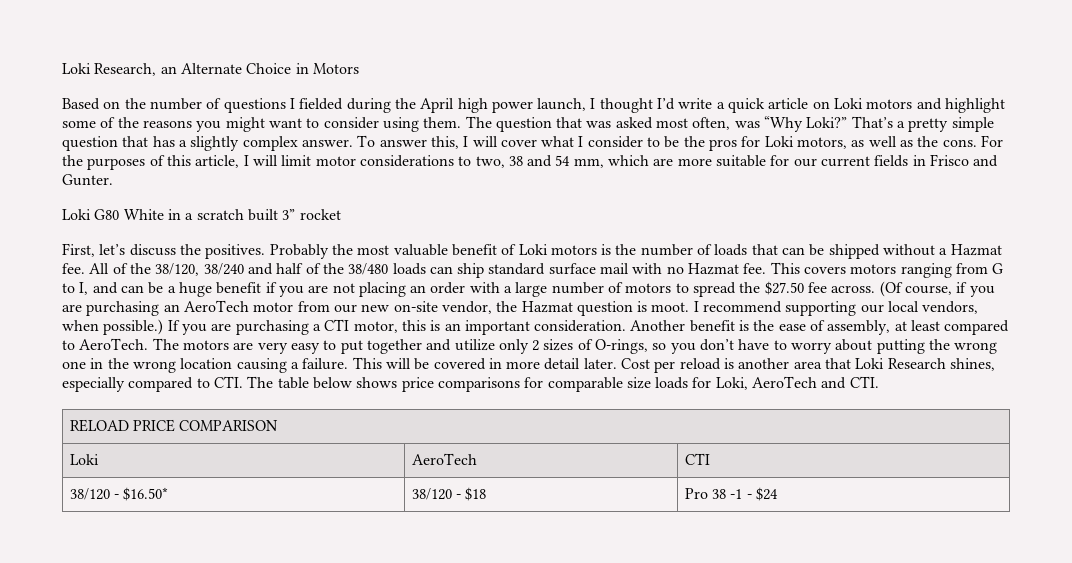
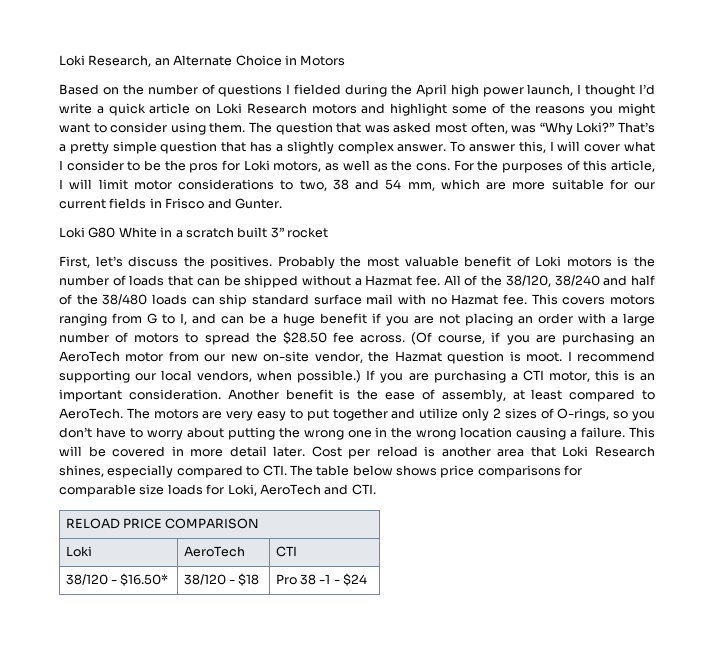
- Based on the number of questions I fielded during the April high power launch, I thought I’d write a quick article on Loki motors and highlight some of the reasons you might want to consider using them.
+ Based on the number of questions I fielded during the April high power launch, I thought I’d write a quick article on Loki Research motors and highlight some of the reasons you might want to consider using them.
- This covers motors ranging from G to I, and can be a huge benefit if you are not placing an order with a large number of motors to spread the $27.50 fee across.
+ This covers motors ranging from G to I, and can be a huge benefit if you are not placing an order with a large number of motors to spread the $28.50 fee across.

